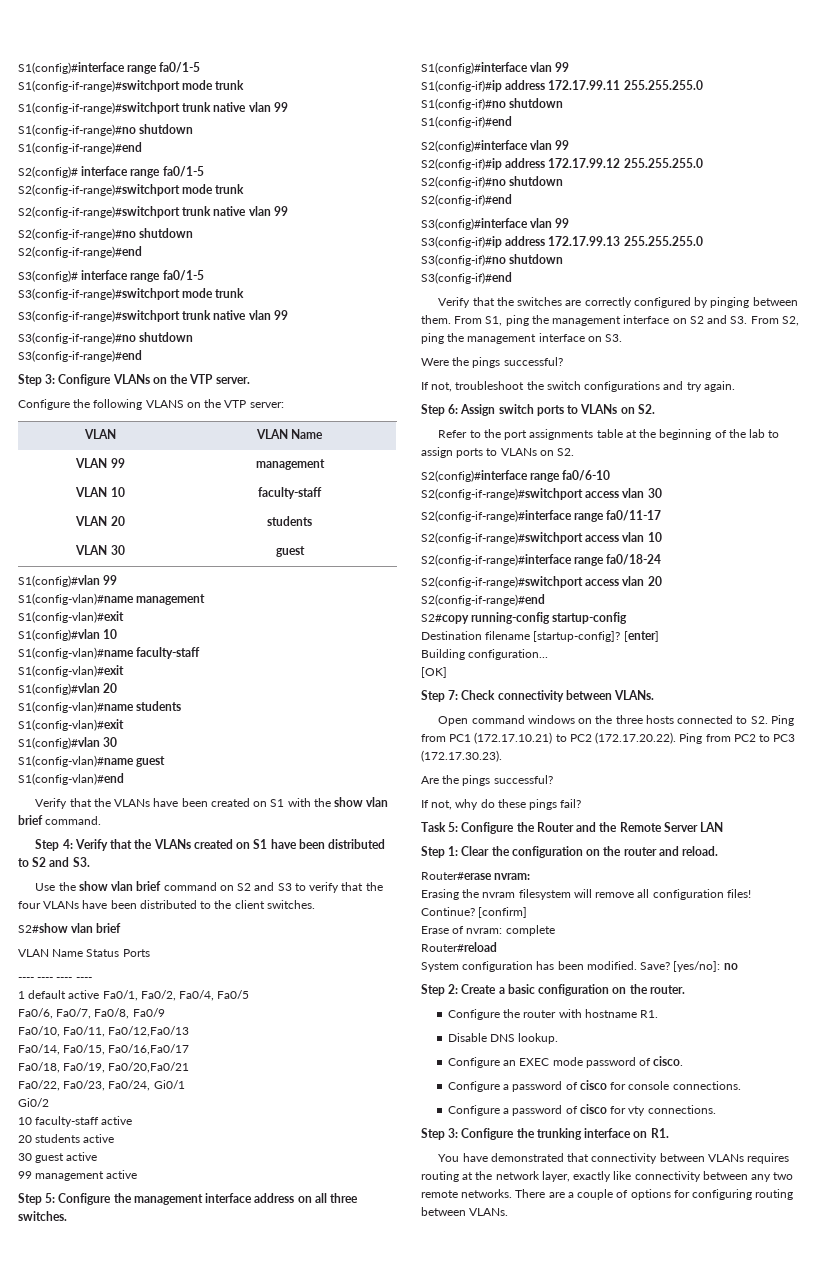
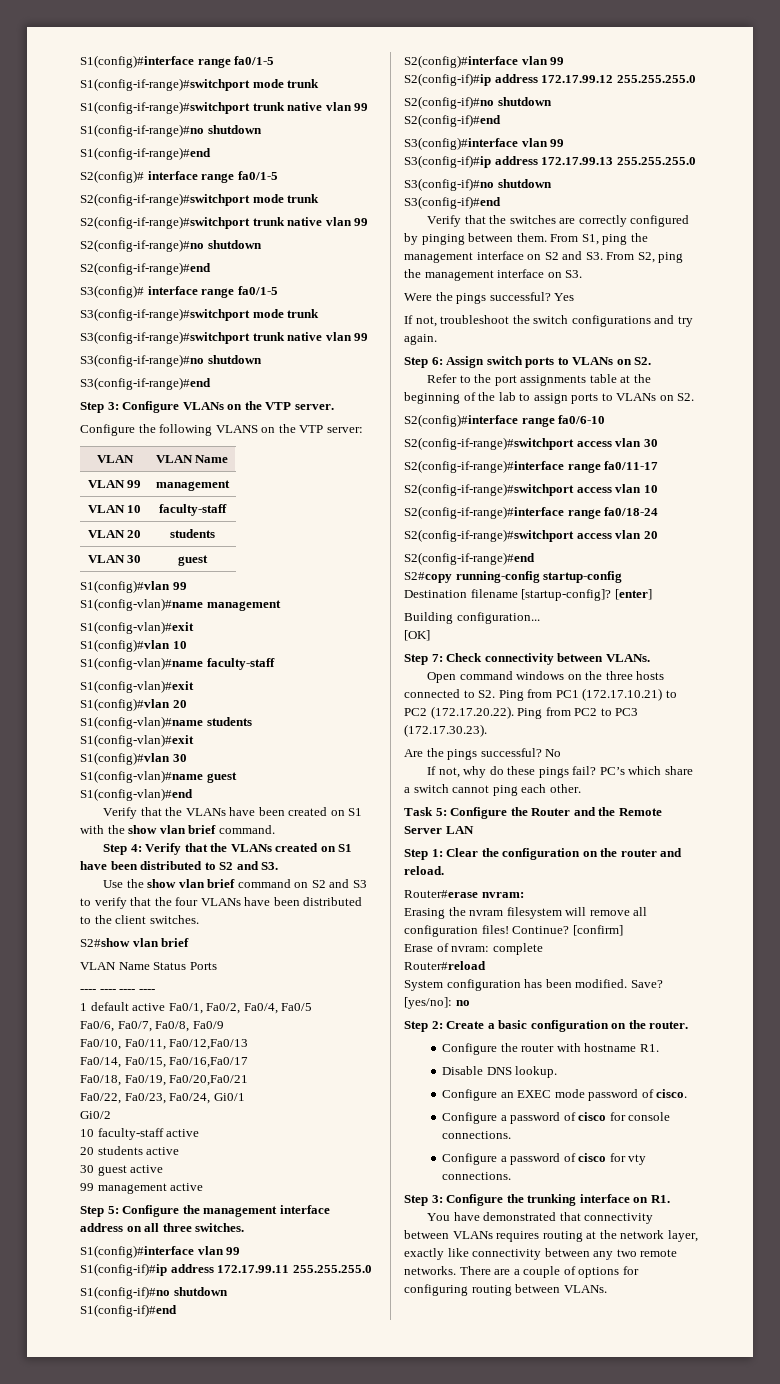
+ Yes
+ No
+ PC’s which share a switch cannot ping each other.

